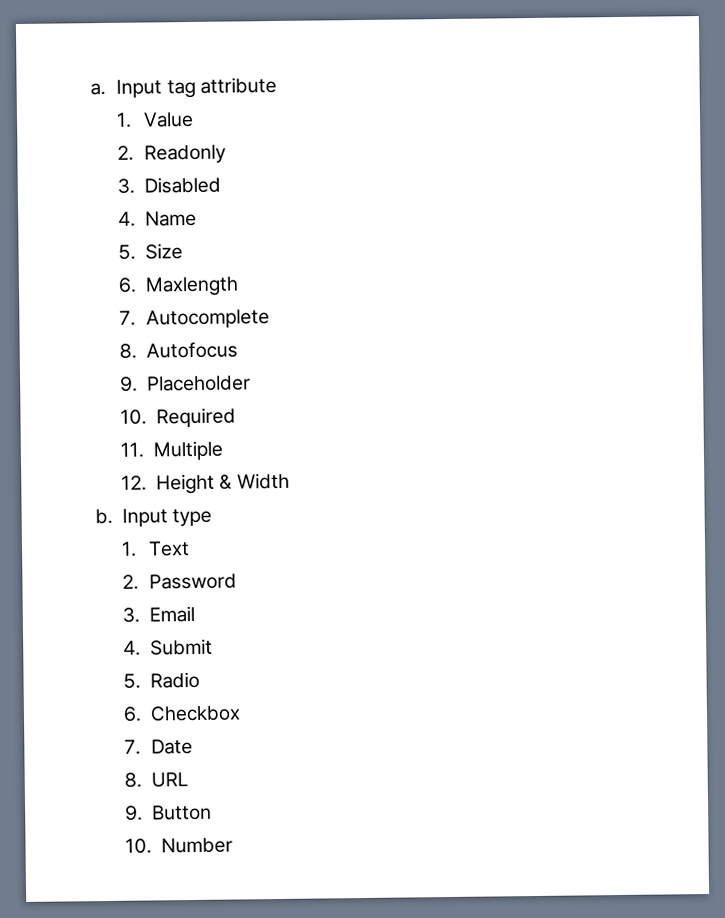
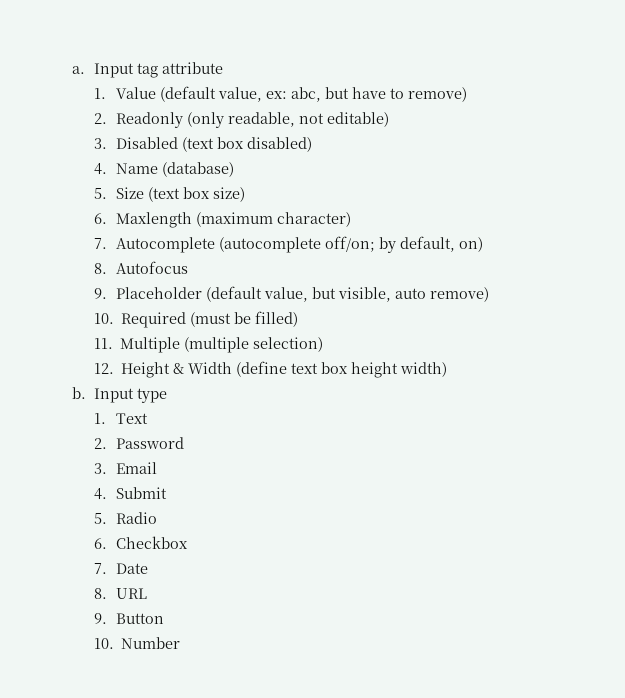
- 1. Value
- 2. Readonly
+ 1. Value (default value, ex: abc, but have to remove)
+ 2. Readonly (only readable, not editable)
- 3. Disabled
+ 3. Disabled (text box disabled)
- 4. Name
+ 4. Name (database)
- 5. Size
+ 5. Size (text box size)
- 6. Maxlength
+ 6. Maxlength (maximum character)
- 7. Autocomplete
+ 7. Autocomplete (autocomplete off/on; by default, on)
- 9. Placeholder
+ 9. Placeholder (default value, but visible, auto remove)
- 10. Required
+ 10. Required (must be filled)
- 11. Multiple
+ 11. Multiple (multiple selection)
- 12. Height & Width
+ 12. Height & Width (define text box height width)

